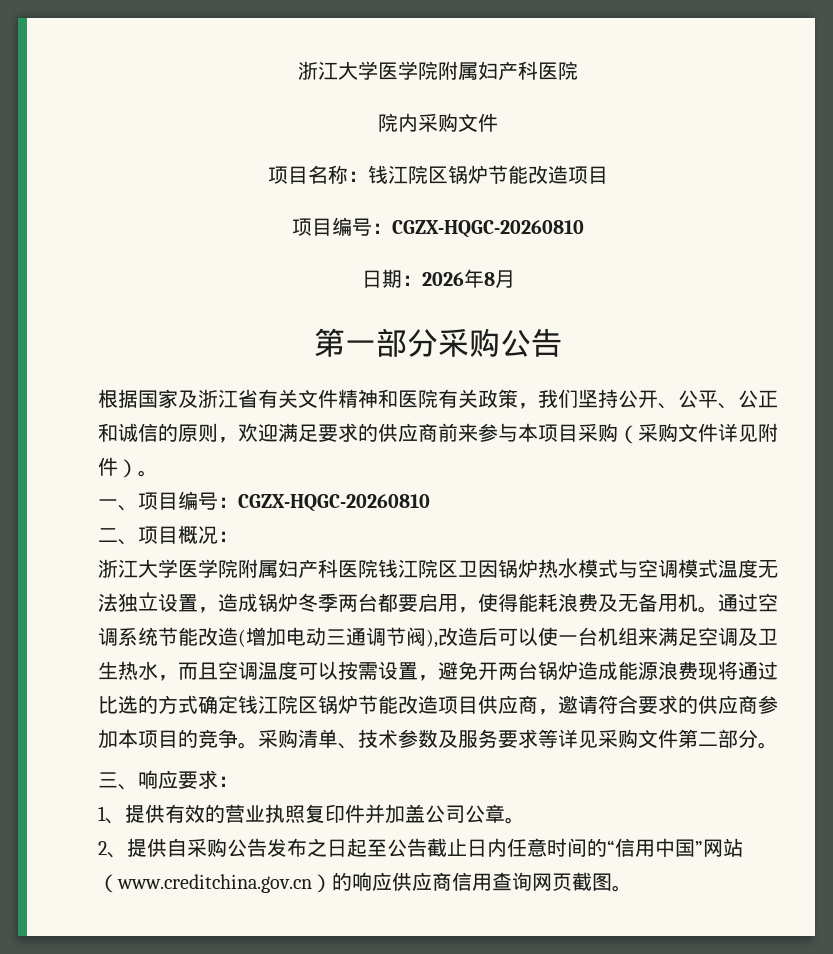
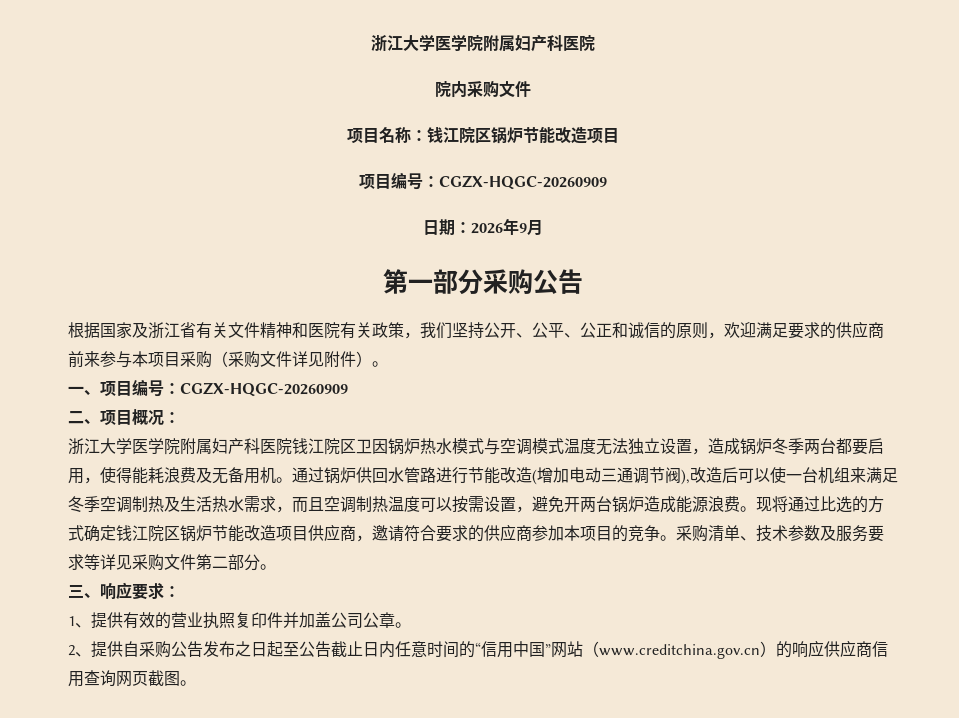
  项目名称：钱江院区锅炉节能改造项目
- 项目编号：CGZX-HQGC-20260810
+ 项目编号：CGZX-HQGC-20260909
- 日期：2026年8月
+ 日期：2026年9月
- 一、项目编号：CGZX-HQGC-20260810
+ 一、项目编号：CGZX-HQGC-20260909
- 通过空调系统节能改造(增加电动三通调节阀),改造后可以使一台机组来满足空调及卫生热水，而且空调温度可以按需设置，避免开两台锅炉造成能源浪费现将通过比选的方式确定钱江院区锅炉节能改造项目供应商，邀请符合要求的供应商参加本项目的竞争。
+ 通过锅炉供回水管路进行节能改造(增加电动三通调节阀),改造后可以使一台机组来满足冬季空调制热及生活热水需求，而且空调制热温度可以按需设置，避免开两台锅炉造成能源浪费。现将通过比选的方式确定钱江院区锅炉节能改造项目供应商，邀请符合要求的供应商参加本项目的竞争。

